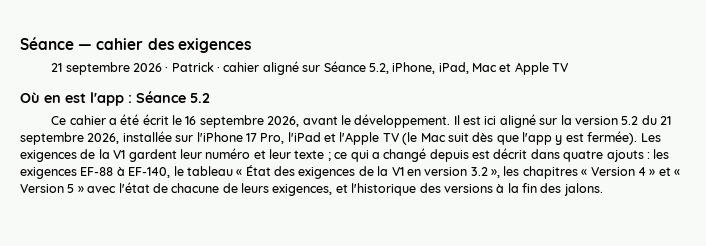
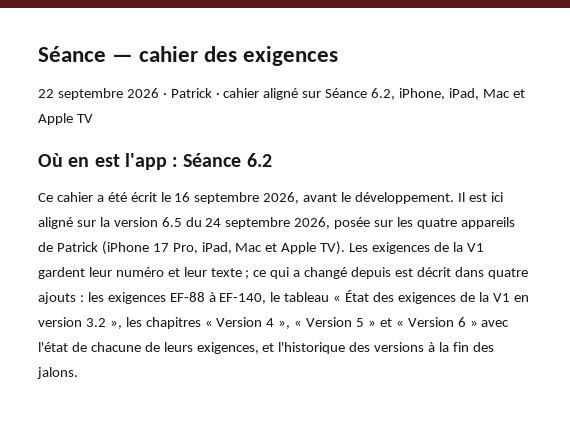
- 21 septembre 2026 · Patrick · cahier aligné sur Séance 5.2, iPhone, iPad, Mac et Apple TV
+ 22 septembre 2026 · Patrick · cahier aligné sur Séance 6.2, iPhone, iPad, Mac et Apple TV
- Où en est l'app : Séance 5.2
+ Où en est l'app : Séance 6.2
- Il est ici aligné sur la version 5.2 du 21 septembre 2026, installée sur l'iPhone 17 Pro, l'iPad et l'Apple TV (le Mac suit dès que l'app y est fermée). Les exigences de la V1 gardent leur numéro et leur texte ;
+ Il est ici aligné sur la version 6.5 du 24 septembre 2026, posée sur les quatre appareils de Patrick (iPhone 17 Pro, iPad, Mac et Apple TV). Les exigences de la V1 gardent leur numéro et leur texte ;
- les exigences EF-88 à EF-140, le tableau « État des exigences de la V1 en version 3.2 », les chapitres « Version 4 » et « Version 5 » avec l'état de chacune de leurs exigences, et l'historique des versions à la fin des jalons.
+ les exigences EF-88 à EF-140, le tableau « État des exigences de la V1 en version 3.2 », les chapitres « Version 4 », « Version 5 » et « Version 6 » avec l'état de chacune de leurs exigences, et l'historique des versions à la fin des jalons.

